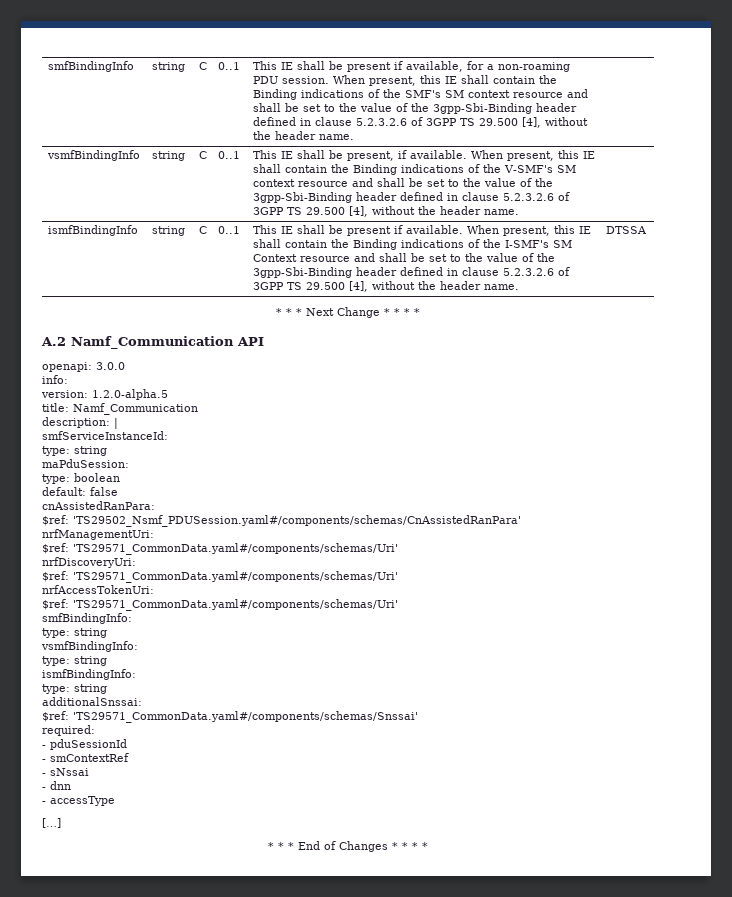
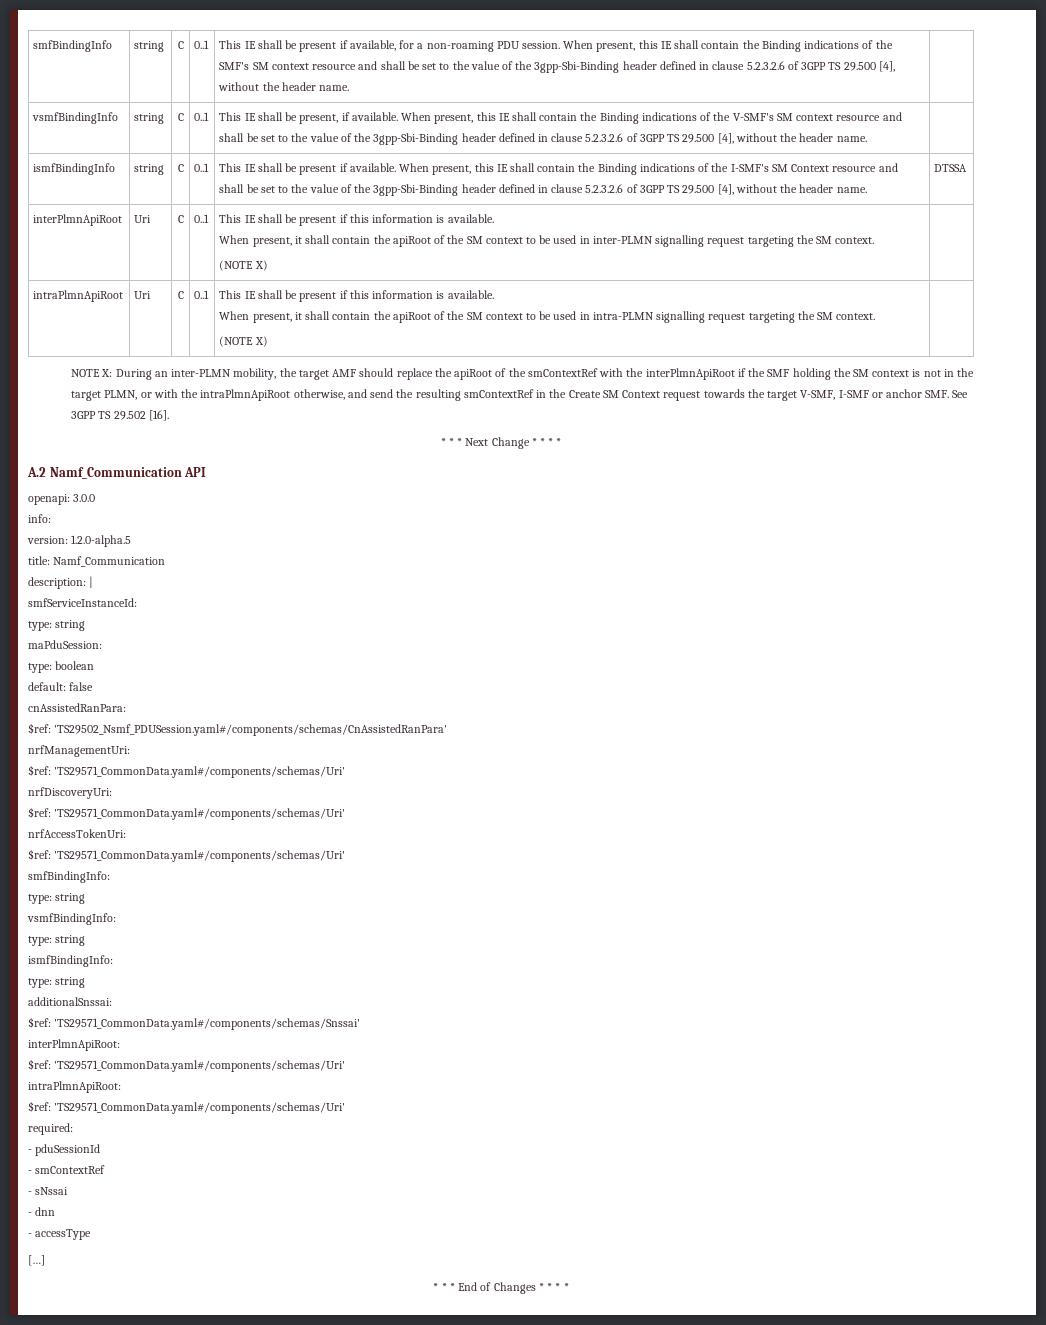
+ interPlmnApiRoot | Uri | C | 0..1 | This IE shall be present if this information is available.
+ When present, it shall contain the apiRoot of the SM context to be used in inter-PLMN signalling request targeting the SM context.
+ (NOTE X) |
+ intraPlmnApiRoot | Uri | C | 0..1 | This IE shall be present if this information is available.
+ When present, it shall contain the apiRoot of the SM context to be used in intra-PLMN signalling request targeting the SM context.
+ (NOTE X) |
+ NOTE X: During an inter-PLMN mobility, the target AMF should replace the apiRoot of the smContextRef with the interPlmnApiRoot if the SMF holding the SM context is not in the target PLMN, or with the intraPlmnApiRoot otherwise, and send the resulting smContextRef in the Create SM Context request towards the target V-SMF, I-SMF or anchor SMF. See 3GPP TS 29.502 [16].
+ interPlmnApiRoot:
+ $ref: 'TS29571_CommonData.yaml#/components/schemas/Uri'
+ intraPlmnApiRoot:
+ $ref: 'TS29571_CommonData.yaml#/components/schemas/Uri'

